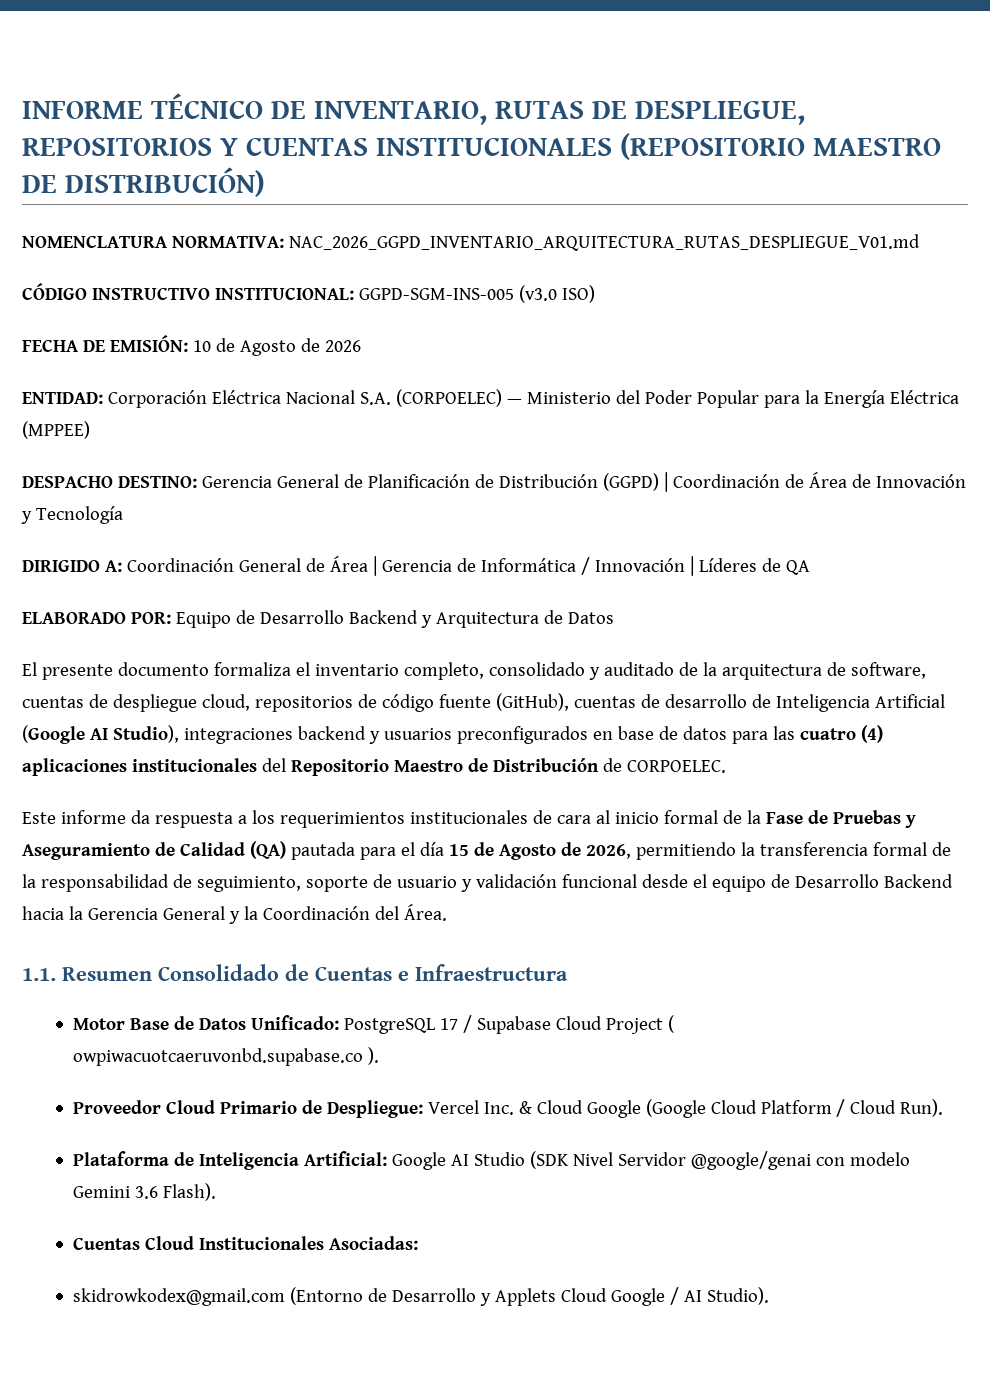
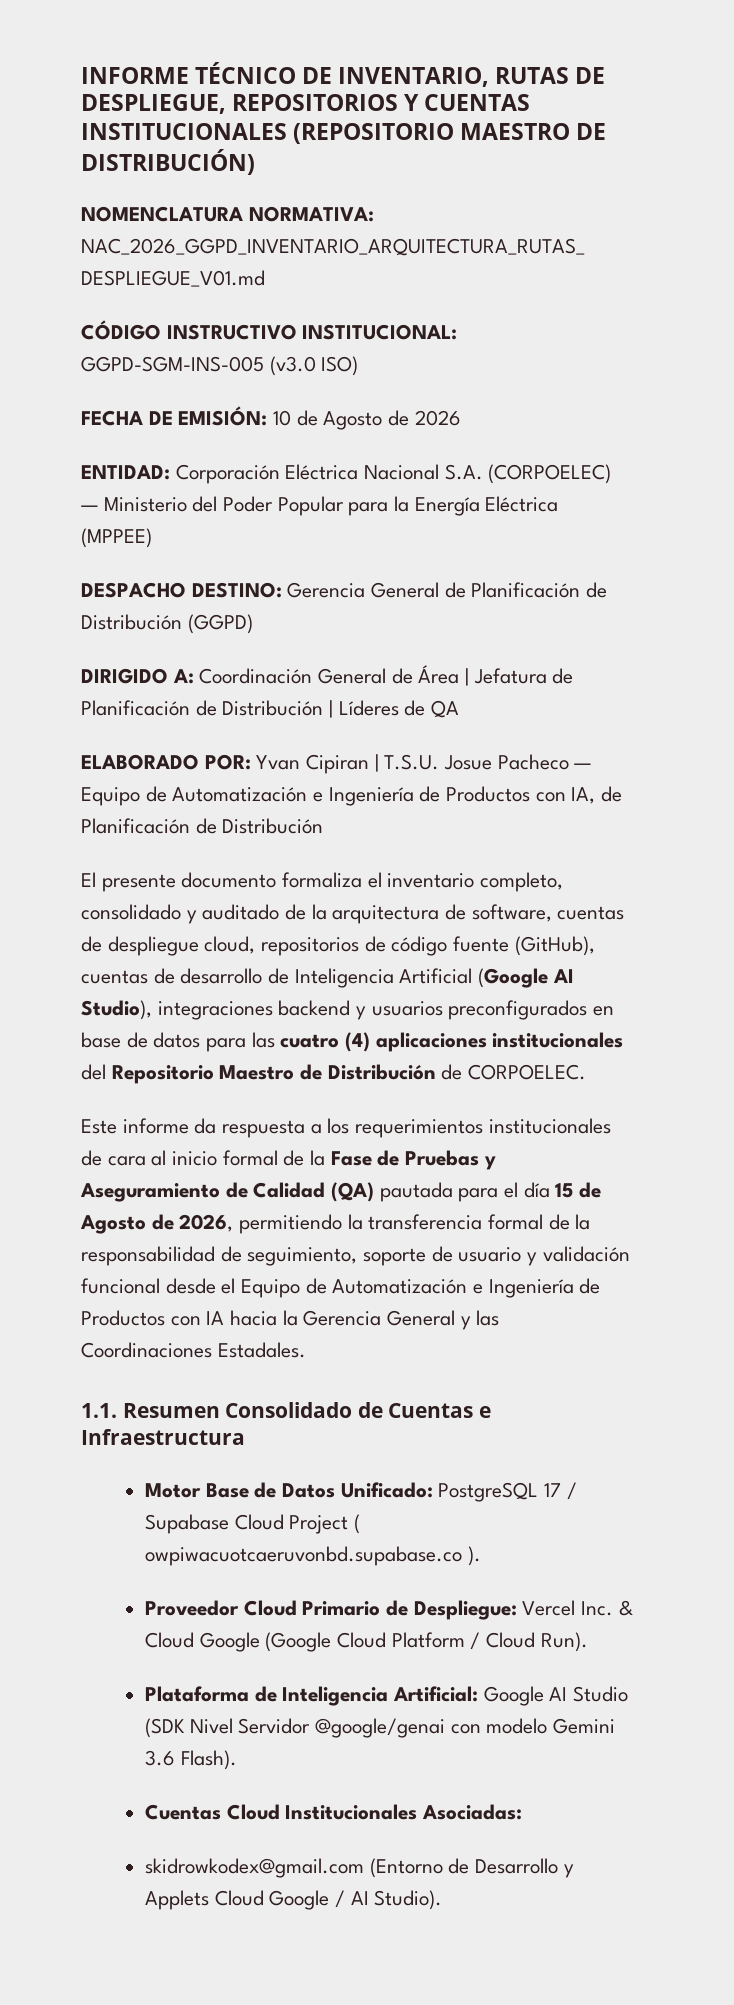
- DESPACHO DESTINO: Gerencia General de Planificación de Distribución (GGPD) | Coordinación de Área de Innovación y Tecnología
+ DESPACHO DESTINO: Gerencia General de Planificación de Distribución (GGPD)
- DIRIGIDO A: Coordinación General de Área | Gerencia de Informática / Innovación | Líderes de QA
+ DIRIGIDO A: Coordinación General de Área | Jefatura de Planificación de Distribución | Líderes de QA
- ELABORADO POR: Equipo de Desarrollo Backend y Arquitectura de Datos
+ ELABORADO POR: Yvan Cipiran | T.S.U. Josue Pacheco — Equipo de Automatización e Ingeniería de Productos con IA, de Planificación de Distribución
- Este informe da respuesta a los requerimientos institucionales de cara al inicio formal de la Fase de Pruebas y Aseguramiento de Calidad (QA) pautada para el día 15 de Agosto de 2026, permitiendo la transferencia formal de la responsabilidad de seguimiento, soporte de usuario y validación funcional desde el equipo de Desarrollo Backend hacia la Gerencia General y la Coordinación del Área.
+ Este informe da respuesta a los requerimientos institucionales de cara al inicio formal de la Fase de Pruebas y Aseguramiento de Calidad (QA) pautada para el día 15 de Agosto de 2026, permitiendo la transferencia formal de la responsabilidad de seguimiento, soporte de usuario y validación funcional desde el Equipo de Automatización e Ingeniería de Productos con IA hacia la Gerencia General y las Coordinaciones Estadales.

